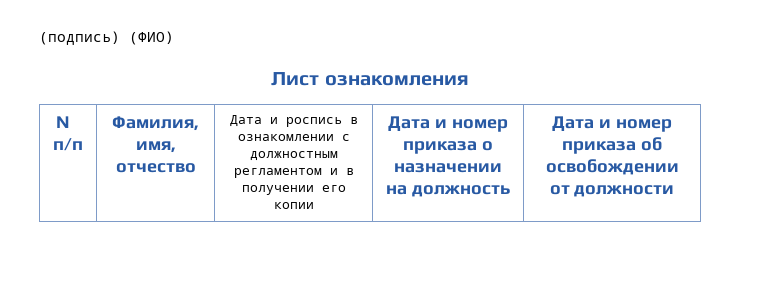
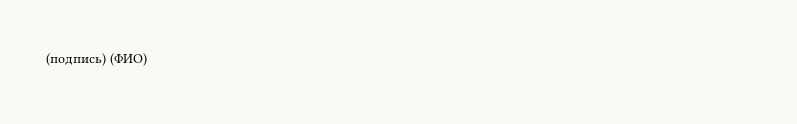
- Лист ознакомления
- № п/п | Фамилия, имя, отчество | Дата и роспись в ознакомлении с должностным регламентом и в получении его копии | Дата и номер приказа о назначении на должность | Дата и номер приказа об освобождении от должности

